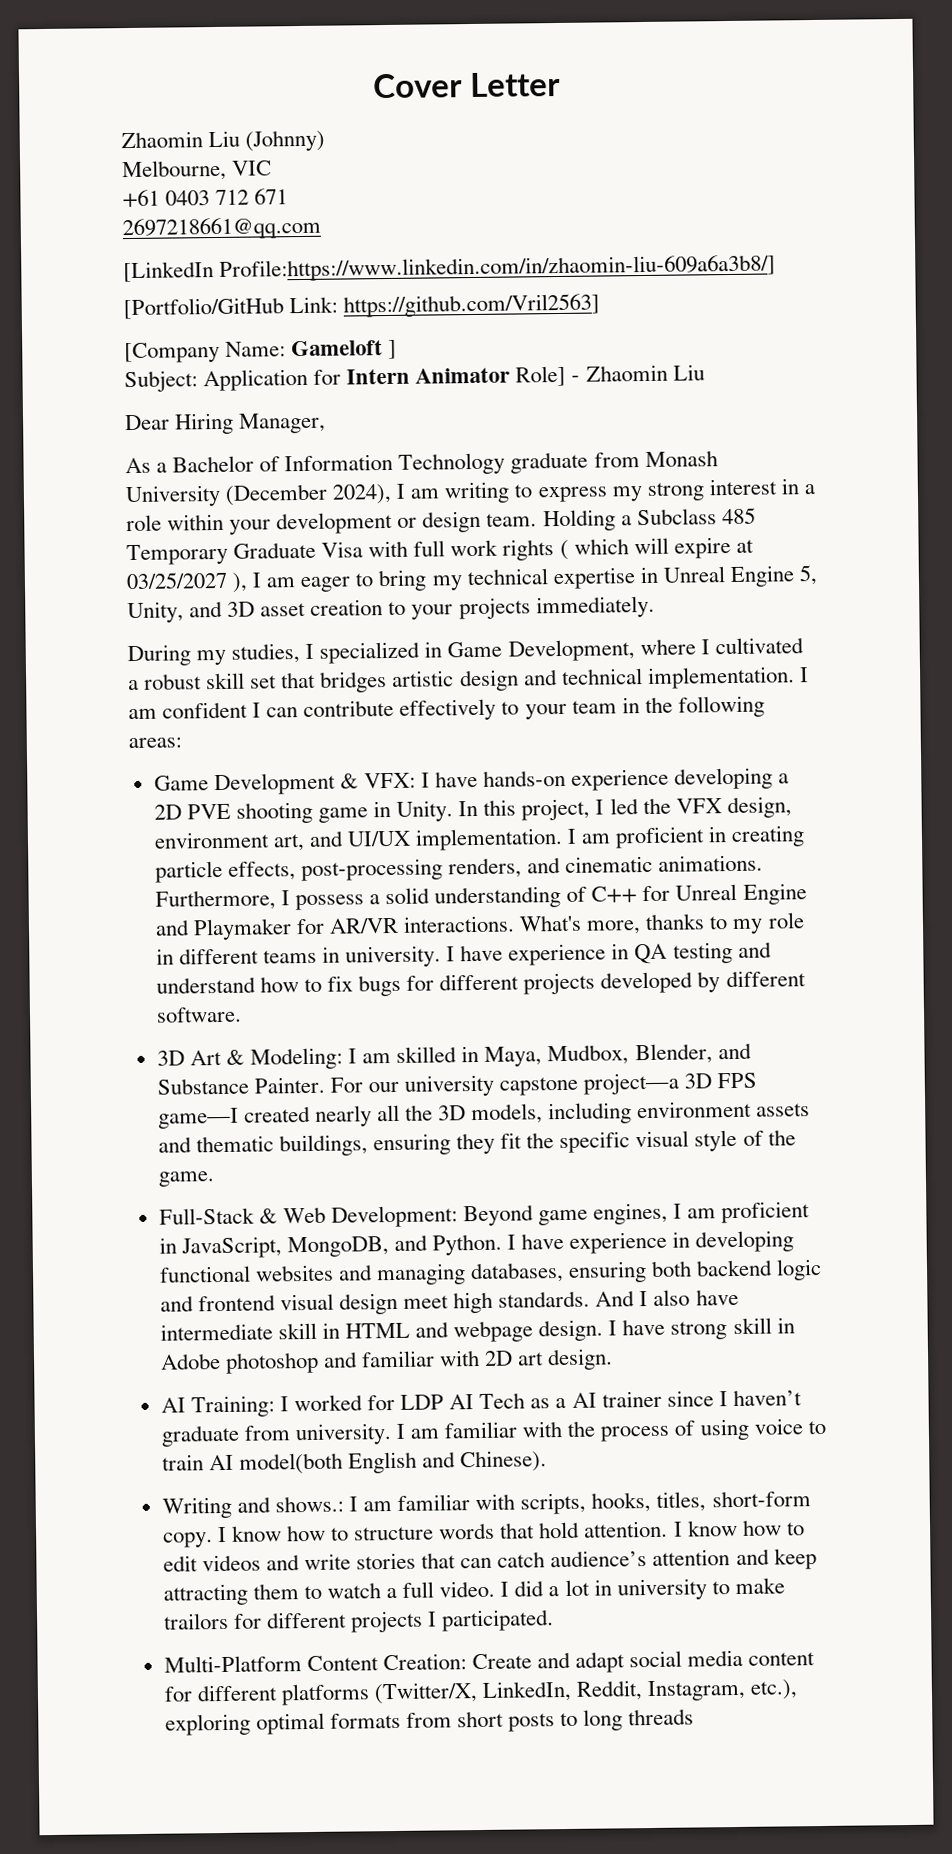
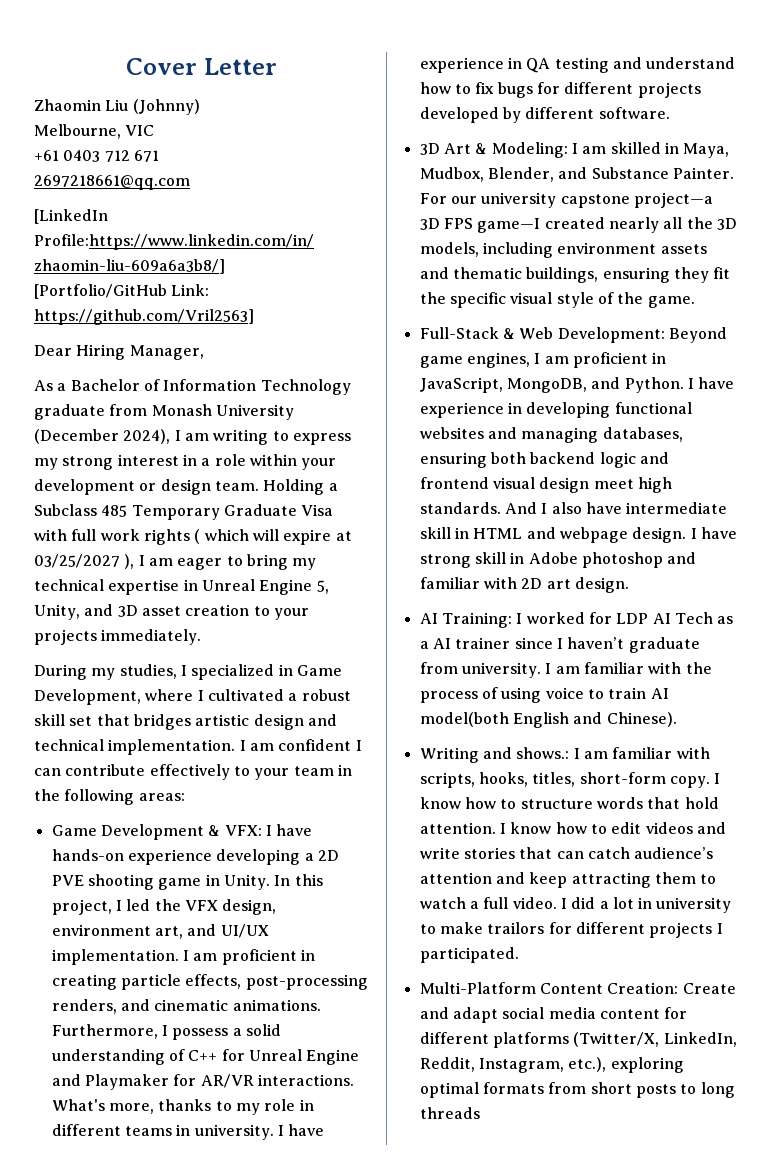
- [Company Name: Gameloft ]
- Subject: Application for Intern Animator Role] - Zhaomin Liu

